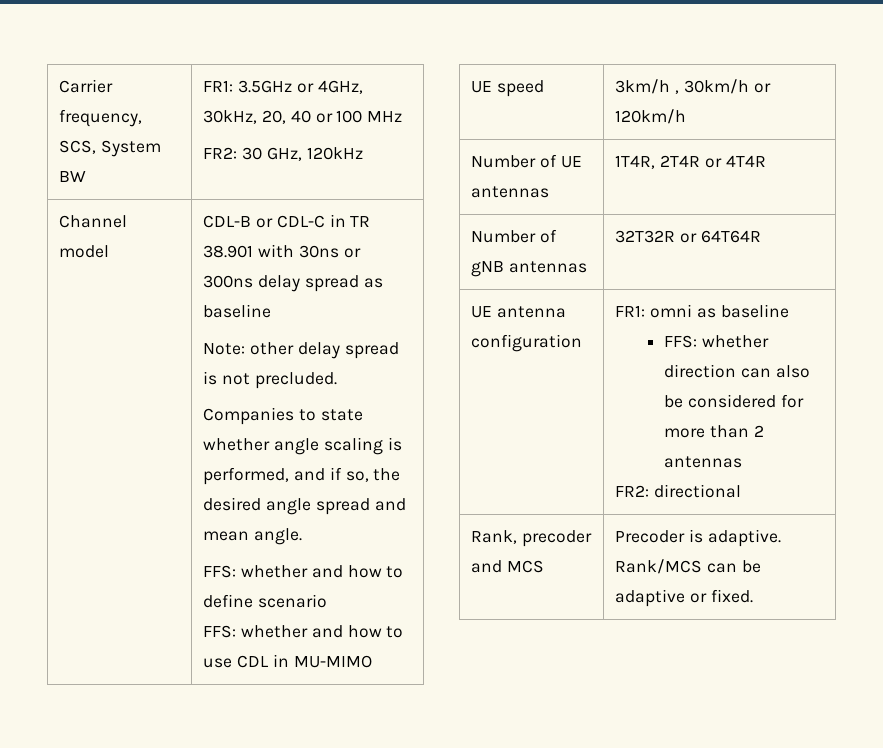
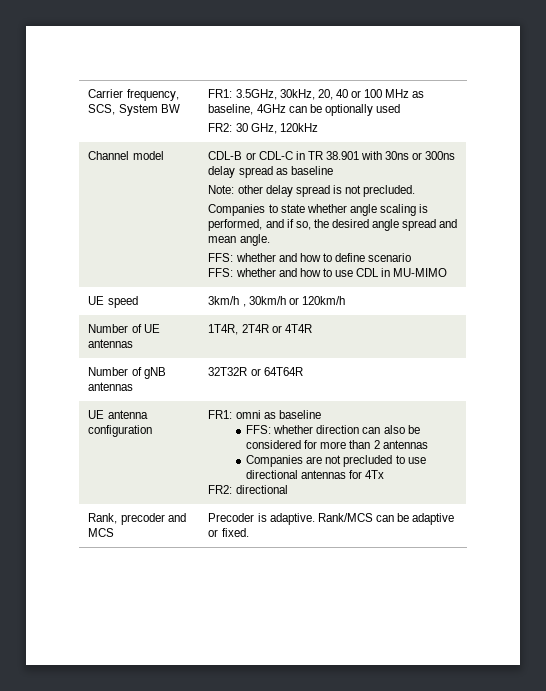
- Carrier frequency, SCS, System BW | FR1: 3.5GHz or 4GHz, 30kHz, 20, 40 or 100 MHz
+ Carrier frequency, SCS, System BW | FR1: 3.5GHz, 30kHz, 20, 40 or 100 MHz as baseline, 4GHz can be optionally used
  UE antenna configuration | FR1: omni as baseline
  FFS: whether direction can also be considered for more than 2 antennas
+ Companies are not precluded to use directional antennas for 4Tx

